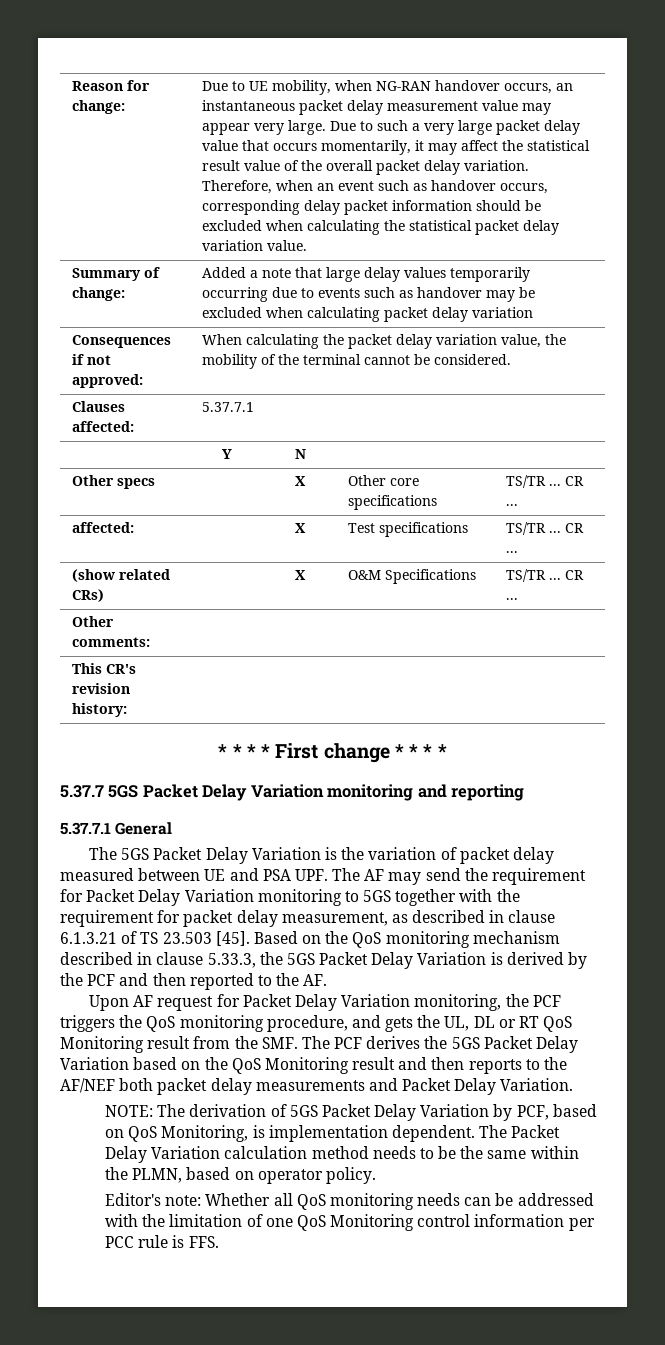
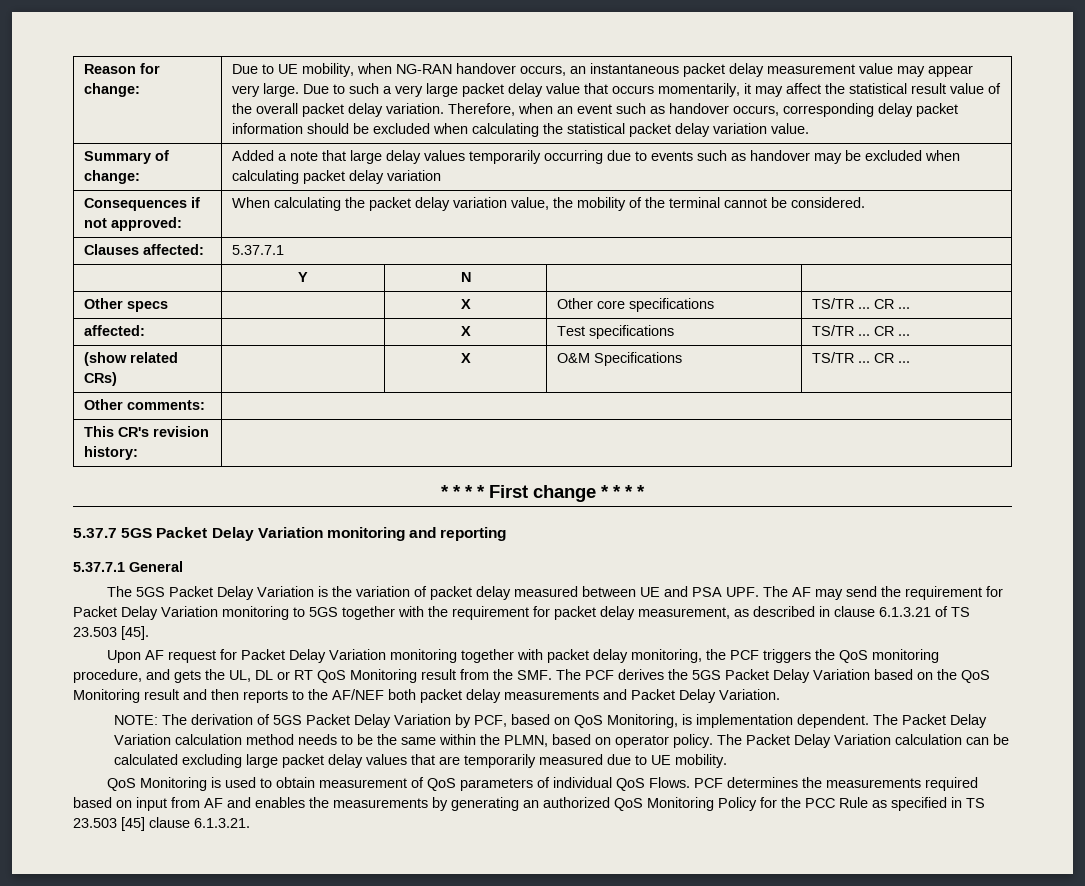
- Based on the QoS monitoring mechanism described in clause 5.33.3, the 5GS Packet Delay Variation is derived by the PCF and then reported to the AF.
- Upon AF request for Packet Delay Variation monitoring, the PCF triggers the QoS monitoring procedure, and gets the UL, DL or RT QoS Monitoring result from the SMF. The PCF derives the 5GS Packet Delay Variation based on the QoS Monitoring result and then reports to the AF/NEF both packet delay measurements and Packet Delay Variation.
+ Upon AF request for Packet Delay Variation monitoring together with packet delay monitoring, the PCF triggers the QoS monitoring procedure, and gets the UL, DL or RT QoS Monitoring result from the SMF. The PCF derives the 5GS Packet Delay Variation based on the QoS Monitoring result and then reports to the AF/NEF both packet delay measurements and Packet Delay Variation.
- The Packet Delay Variation calculation method needs to be the same within the PLMN, based on operator policy.
- Editor's note: Whether all QoS monitoring needs can be addressed with the limitation of one QoS Monitoring control information per PCC rule is FFS.
+ The Packet Delay Variation calculation method needs to be the same within the PLMN, based on operator policy. The Packet Delay Variation calculation can be calculated excluding large packet delay values that are temporarily measured due to UE mobility.
+ QoS Monitoring is used to obtain measurement of QoS parameters of individual QoS Flows. PCF determines the measurements required based on input from AF and enables the measurements by generating an authorized QoS Monitoring Policy for the PCC Rule as specified in TS 23.503 [45] clause 6.1.3.21.

